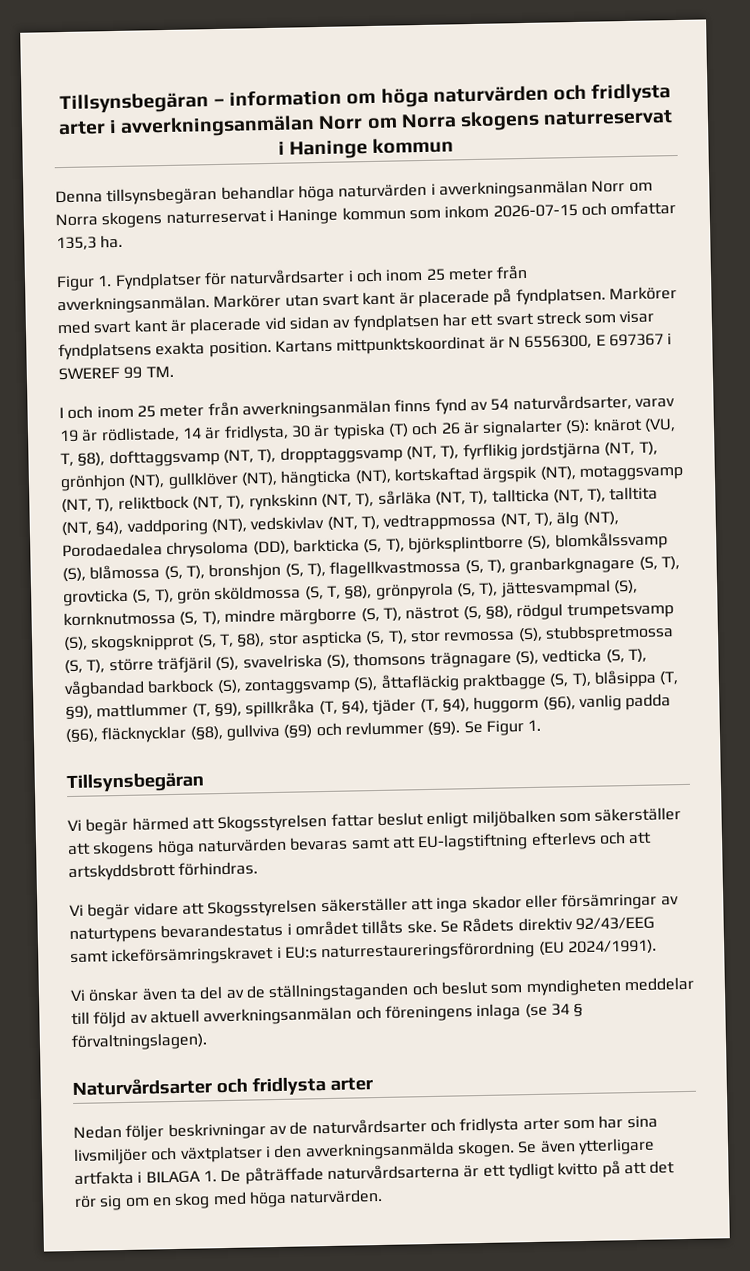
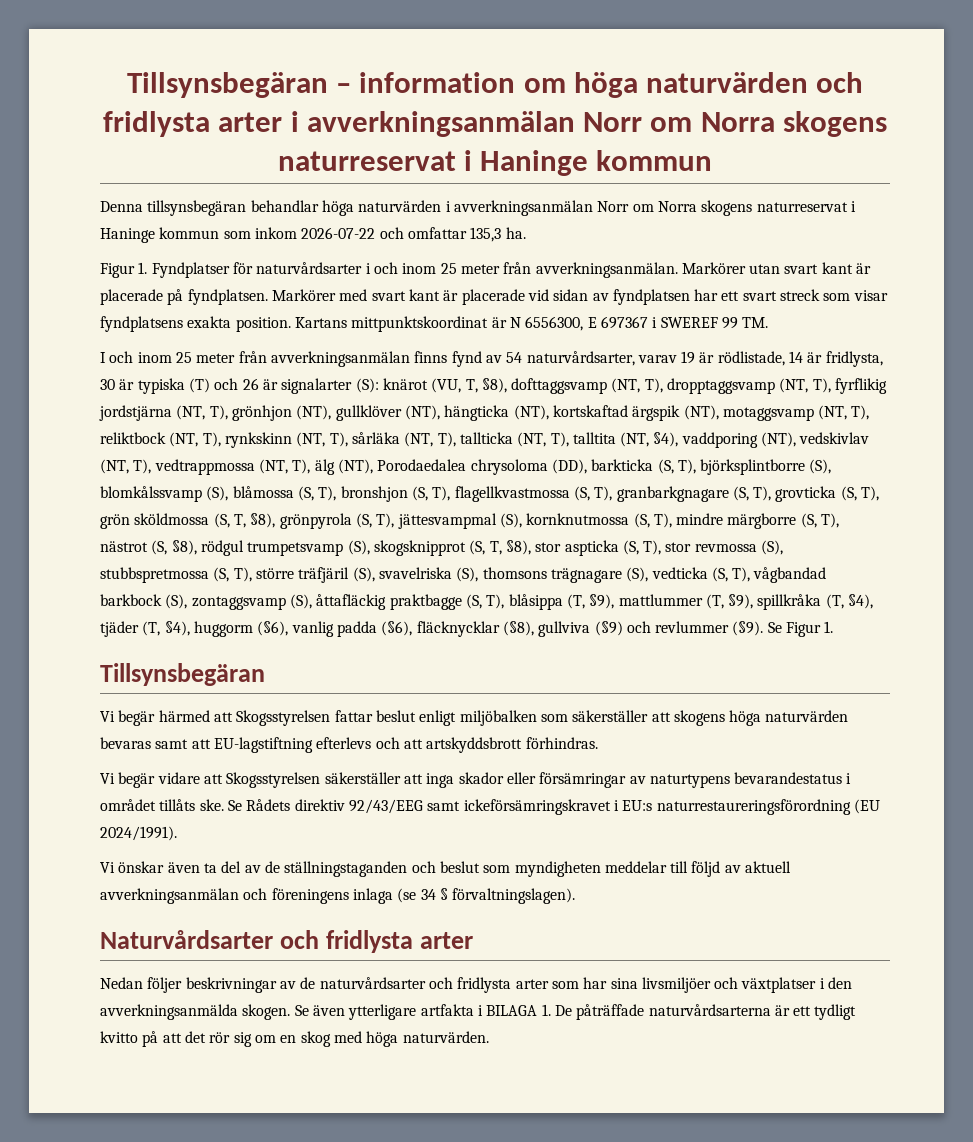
- Denna tillsynsbegäran behandlar höga naturvärden i avverkningsanmälan Norr om Norra skogens naturreservat i Haninge kommun som inkom 2026-07-15 och omfattar 135,3 ha.
+ Denna tillsynsbegäran behandlar höga naturvärden i avverkningsanmälan Norr om Norra skogens naturreservat i Haninge kommun som inkom 2026-07-22 och omfattar 135,3 ha.

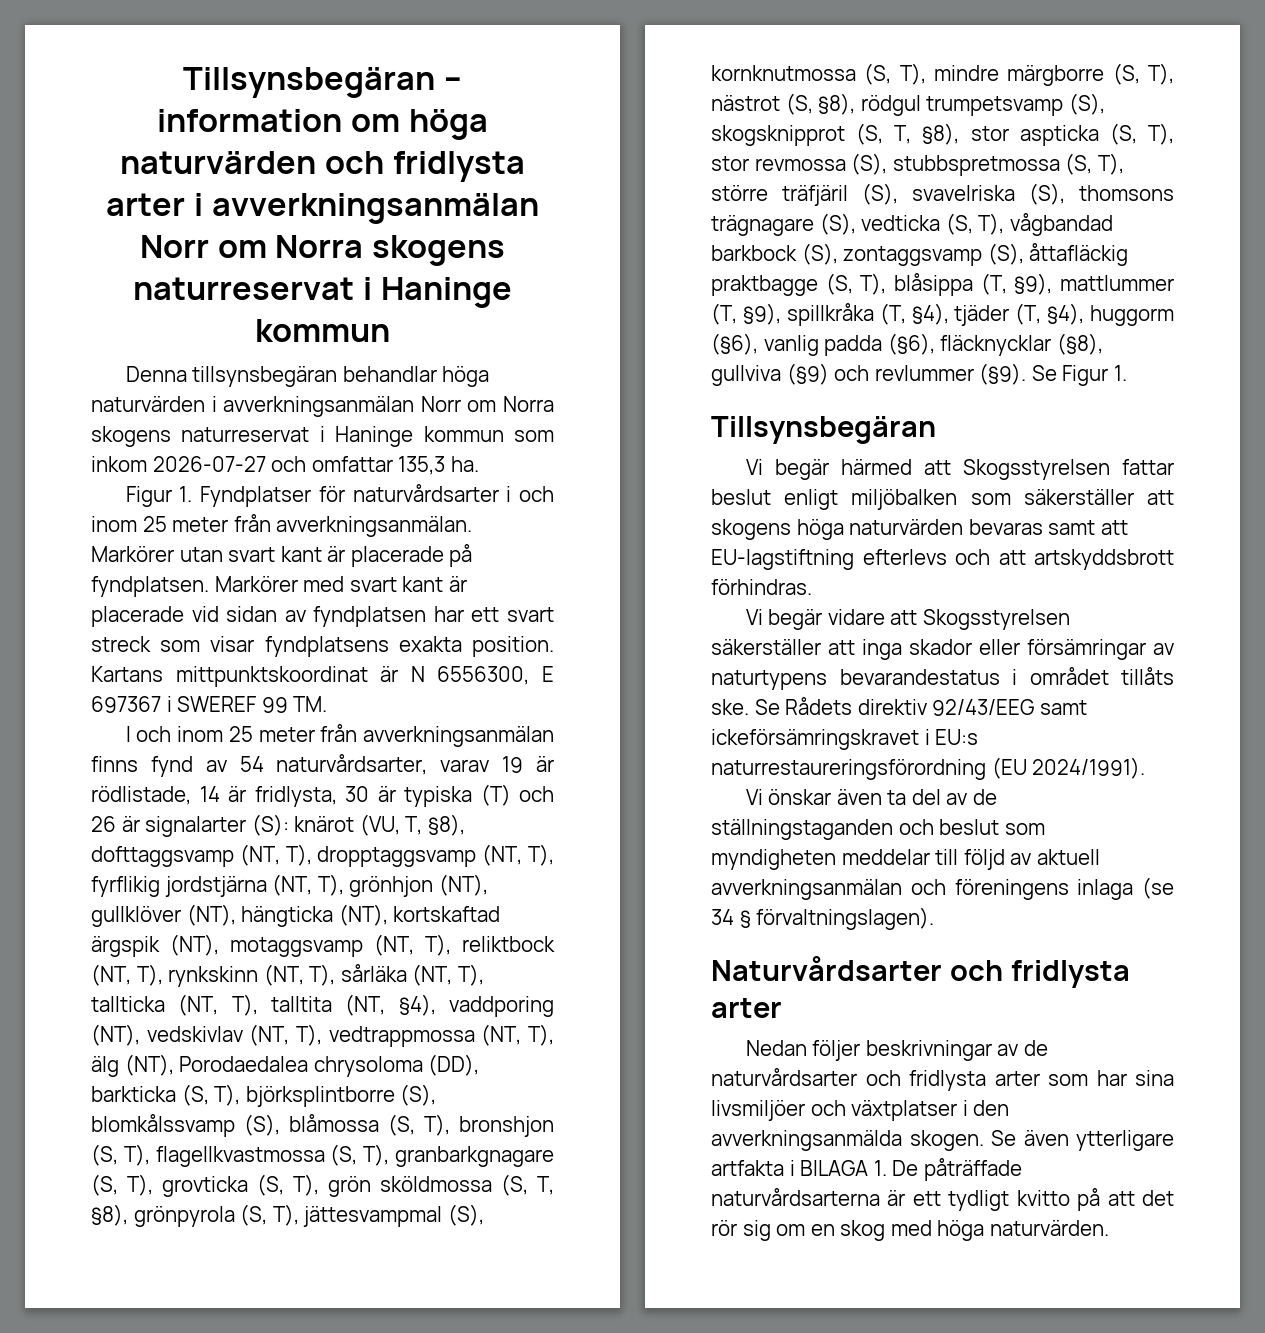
- Denna tillsynsbegäran behandlar höga naturvärden i avverkningsanmälan Norr om Norra skogens naturreservat i Haninge kommun som inkom 2026-07-22 och omfattar 135,3 ha.
+ Denna tillsynsbegäran behandlar höga naturvärden i avverkningsanmälan Norr om Norra skogens naturreservat i Haninge kommun som inkom 2026-07-27 och omfattar 135,3 ha.

